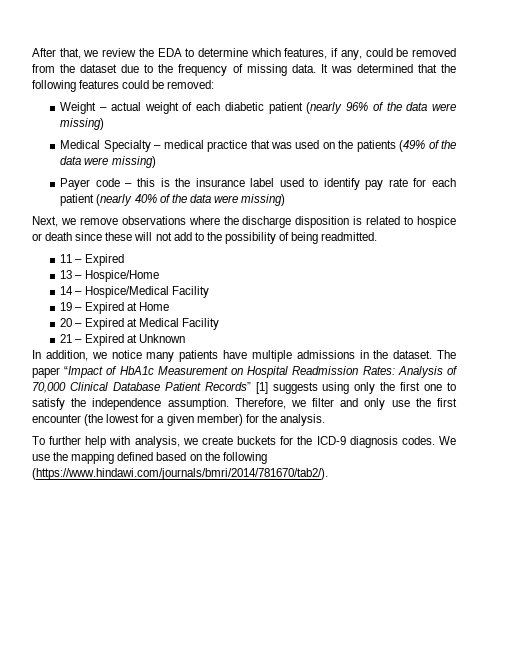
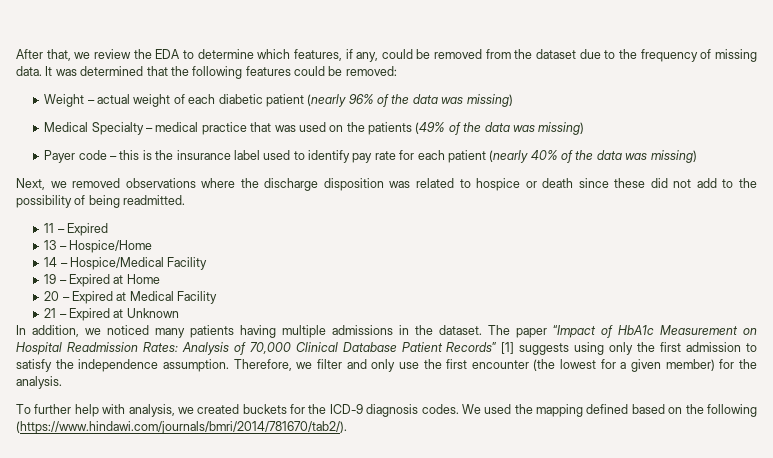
- Weight – actual weight of each diabetic patient (nearly 96% of the data were missing)
+ Weight – actual weight of each diabetic patient (nearly 96% of the data was missing)
- Medical Specialty – medical practice that was used on the patients (49% of the data were missing)
+ Medical Specialty – medical practice that was used on the patients (49% of the data was missing)
- Payer code – this is the insurance label used to identify pay rate for each patient (nearly 40% of the data were missing)
+ Payer code – this is the insurance label used to identify pay rate for each patient (nearly 40% of the data was missing)
- Next, we remove observations where the discharge disposition is related to hospice or death since these will not add to the possibility of being readmitted.
+ Next, we removed observations where the discharge disposition was related to hospice or death since these did not add to the possibility of being readmitted.
- In addition, we notice many patients have multiple admissions in the dataset.
+ In addition, we noticed many patients having multiple admissions in the dataset.
- The paper “Impact of HbA1c Measurement on Hospital Readmission Rates: Analysis of 70,000 Clinical Database Patient Records” [1] suggests using only the first one to satisfy the independence assumption.
+ The paper “Impact of HbA1c Measurement on Hospital Readmission Rates: Analysis of 70,000 Clinical Database Patient Records” [1] suggests using only the first admission to satisfy the independence assumption.
- To further help with analysis, we create buckets for the ICD-9 diagnosis codes.
+ To further help with analysis, we created buckets for the ICD-9 diagnosis codes.
- We use the mapping defined based on the following (https://www.hindawi.com/journals/bmri/2014/781670/tab2/).
+ We used the mapping defined based on the following (https://www.hindawi.com/journals/bmri/2014/781670/tab2/).

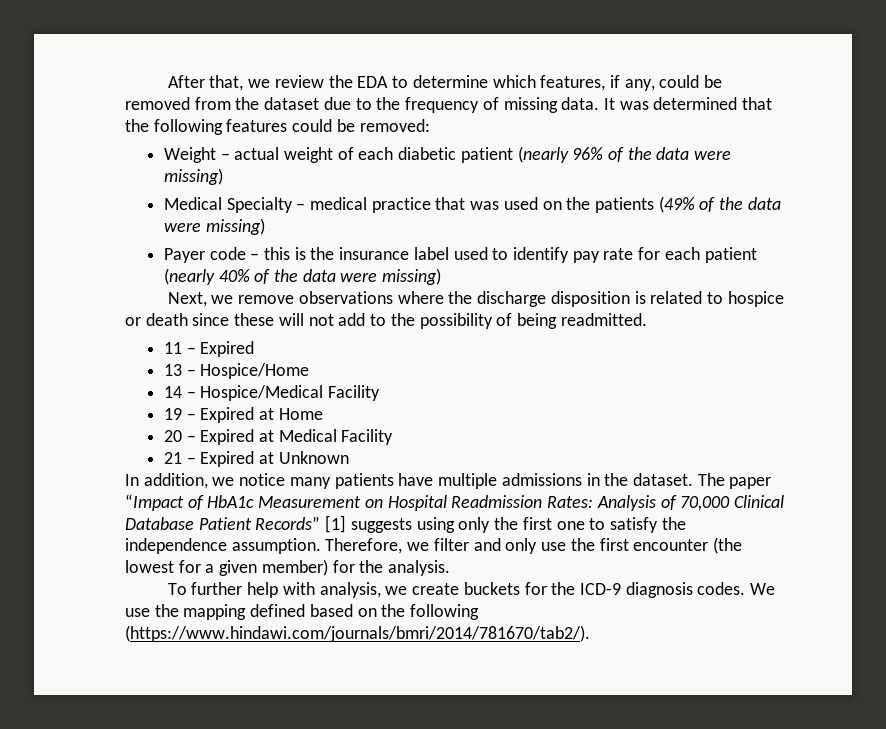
- Weight – actual weight of each diabetic patient (nearly 96% of the data was missing)
+ Weight – actual weight of each diabetic patient (nearly 96% of the data were missing)
- Medical Specialty – medical practice that was used on the patients (49% of the data was missing)
+ Medical Specialty – medical practice that was used on the patients (49% of the data were missing)
- Payer code – this is the insurance label used to identify pay rate for each patient (nearly 40% of the data was missing)
+ Payer code – this is the insurance label used to identify pay rate for each patient (nearly 40% of the data were missing)
- Next, we removed observations where the discharge disposition was related to hospice or death since these did not add to the possibility of being readmitted.
+ Next, we remove observations where the discharge disposition is related to hospice or death since these will not add to the possibility of being readmitted.
- In addition, we noticed many patients having multiple admissions in the dataset.
+ In addition, we notice many patients have multiple admissions in the dataset.
- The paper “Impact of HbA1c Measurement on Hospital Readmission Rates: Analysis of 70,000 Clinical Database Patient Records” [1] suggests using only the first admission to satisfy the independence assumption.
+ The paper “Impact of HbA1c Measurement on Hospital Readmission Rates: Analysis of 70,000 Clinical Database Patient Records” [1] suggests using only the first one to satisfy the independence assumption.
- To further help with analysis, we created buckets for the ICD-9 diagnosis codes.
+ To further help with analysis, we create buckets for the ICD-9 diagnosis codes.
- We used the mapping defined based on the following (https://www.hindawi.com/journals/bmri/2014/781670/tab2/).
+ We use the mapping defined based on the following (https://www.hindawi.com/journals/bmri/2014/781670/tab2/).

